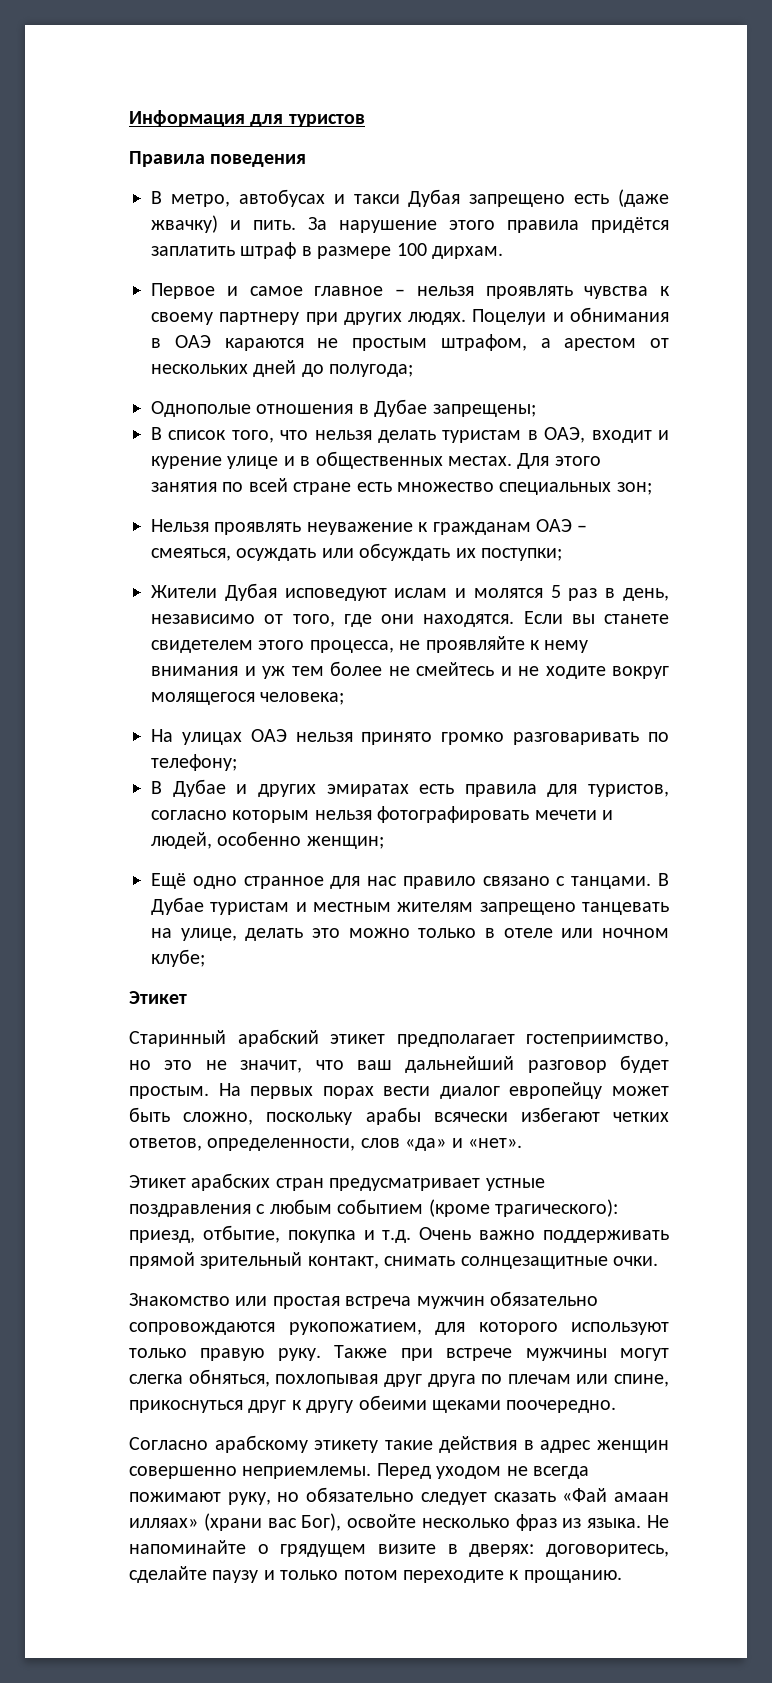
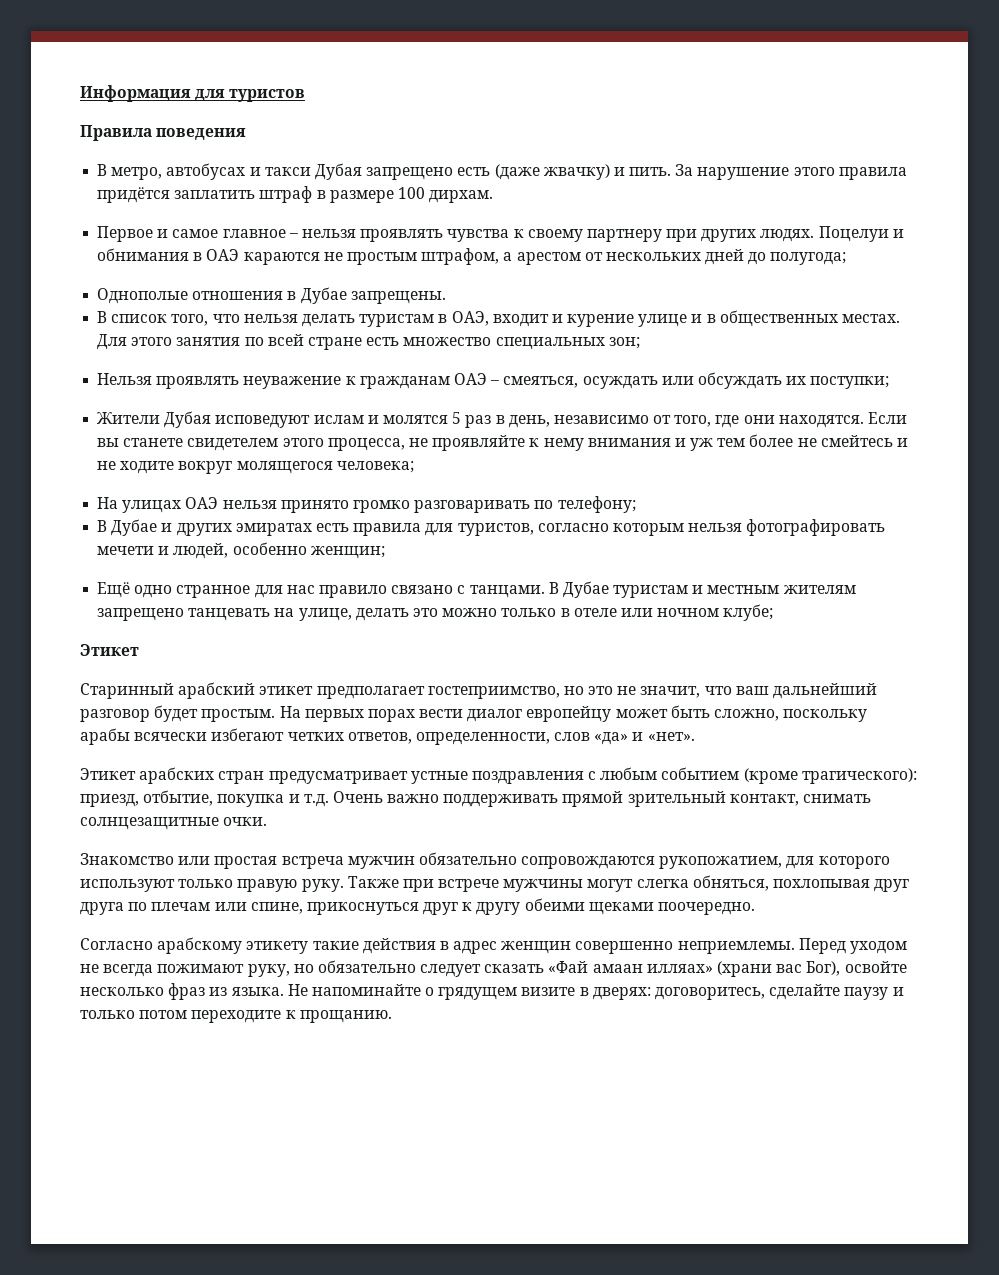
- Однополые отношения в Дубае запрещены;
+ Однополые отношения в Дубае запрещены.

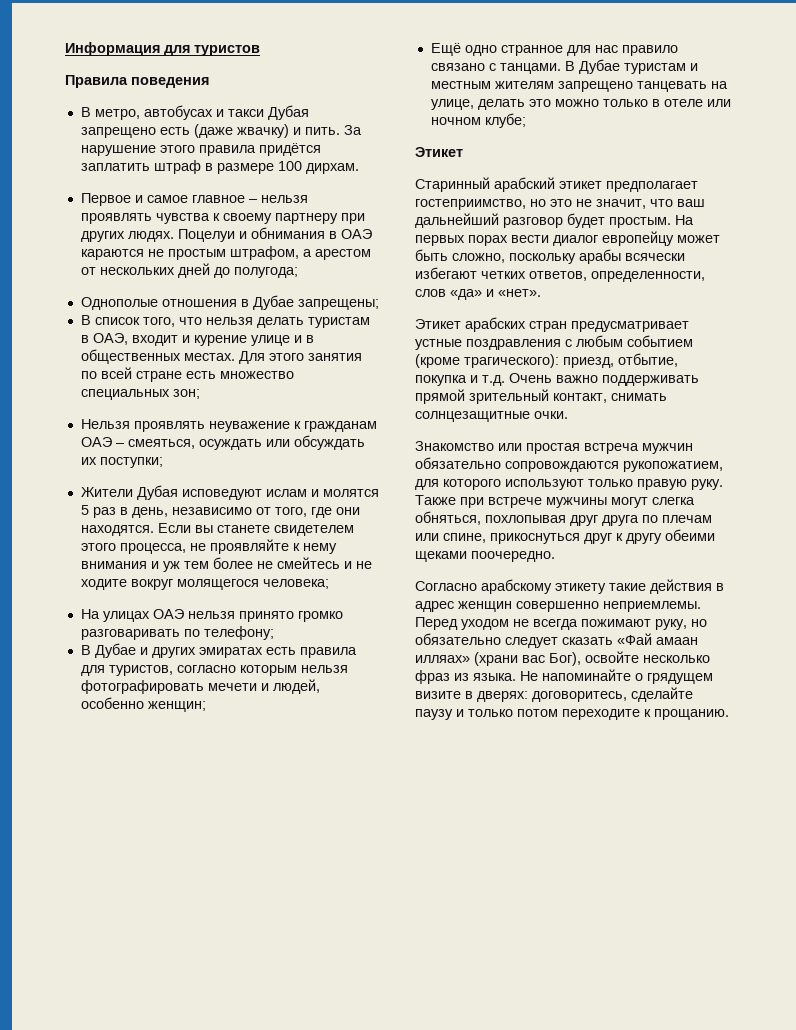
- Однополые отношения в Дубае запрещены.
+ Однополые отношения в Дубае запрещены;

